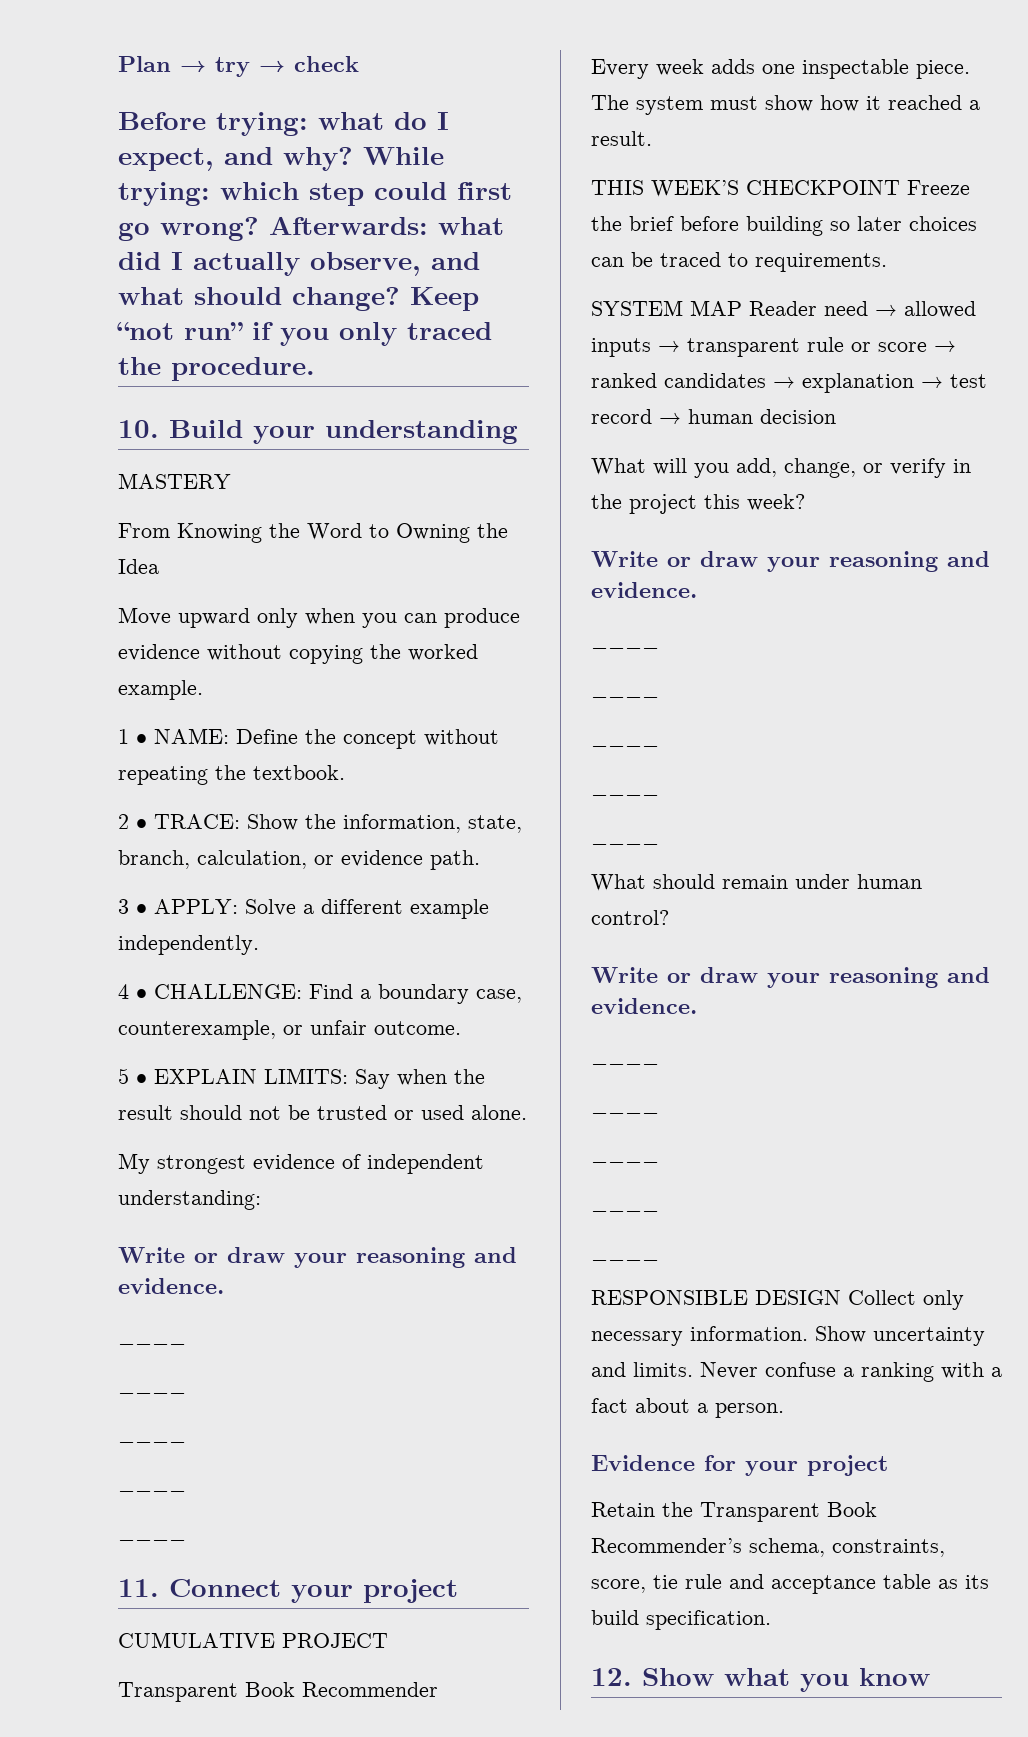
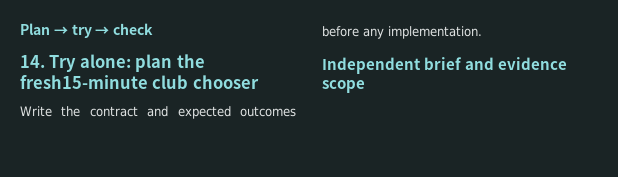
- Before trying: what do I expect, and why? While trying: which step could first go wrong? Afterwards: what did I actually observe, and what should change? Keep “not run” if you only traced the procedure.
- 10. Build your understanding
- MASTERY
- From Knowing the Word to Owning the Idea
- Move upward only when you can produce evidence without copying the worked example.
- 1 • NAME: Define the concept without repeating the textbook.
- 2 • TRACE: Show the information, state, branch, calculation, or evidence path.
- 3 • APPLY: Solve a different example independently.
- 4 • CHALLENGE: Find a boundary case, counterexample, or unfair outcome.
- 5 • EXPLAIN LIMITS: Say when the result should not be trusted or used alone.
- My strongest evidence of independent understanding:
- Write or draw your reasoning and evidence.
- ____
- ____
- ____
- ____
- ____
- 11. Connect your project
- CUMULATIVE PROJECT
- Transparent Book Recommender
- Every week adds one inspectable piece. The system must show how it reached a result.
- THIS WEEK’S CHECKPOINT Freeze the brief before building so later choices can be traced to requirements.
- SYSTEM MAP Reader need → allowed inputs → transparent rule or score → ranked candidates → explanation → test record → human decision
- What will you add, change, or verify in the project this week?
- Write or draw your reasoning and evidence.
- ____
- ____
- ____
- ____
- ____
- What should remain under human control?
- Write or draw your reasoning and evidence.
- ____
- ____
- ____
- ____
- ____
- RESPONSIBLE DESIGN Collect only necessary information. Show uncertainty and limits. Never confuse a ranking with a fact about a person.
- Evidence for your project
- Retain the Transparent Book Recommender’s schema, constraints, score, tie rule and acceptance table as its build specification.
- 12. Show what you know
+ 14. Try alone: plan the fresh15-minute club chooser
+ Write the contract and expected outcomes before any implementation.
+ Independent brief and evidence scope

